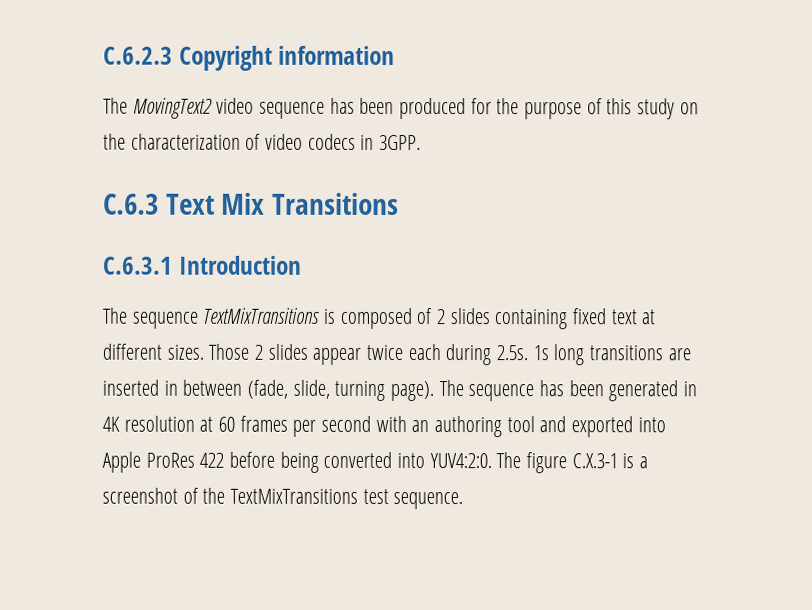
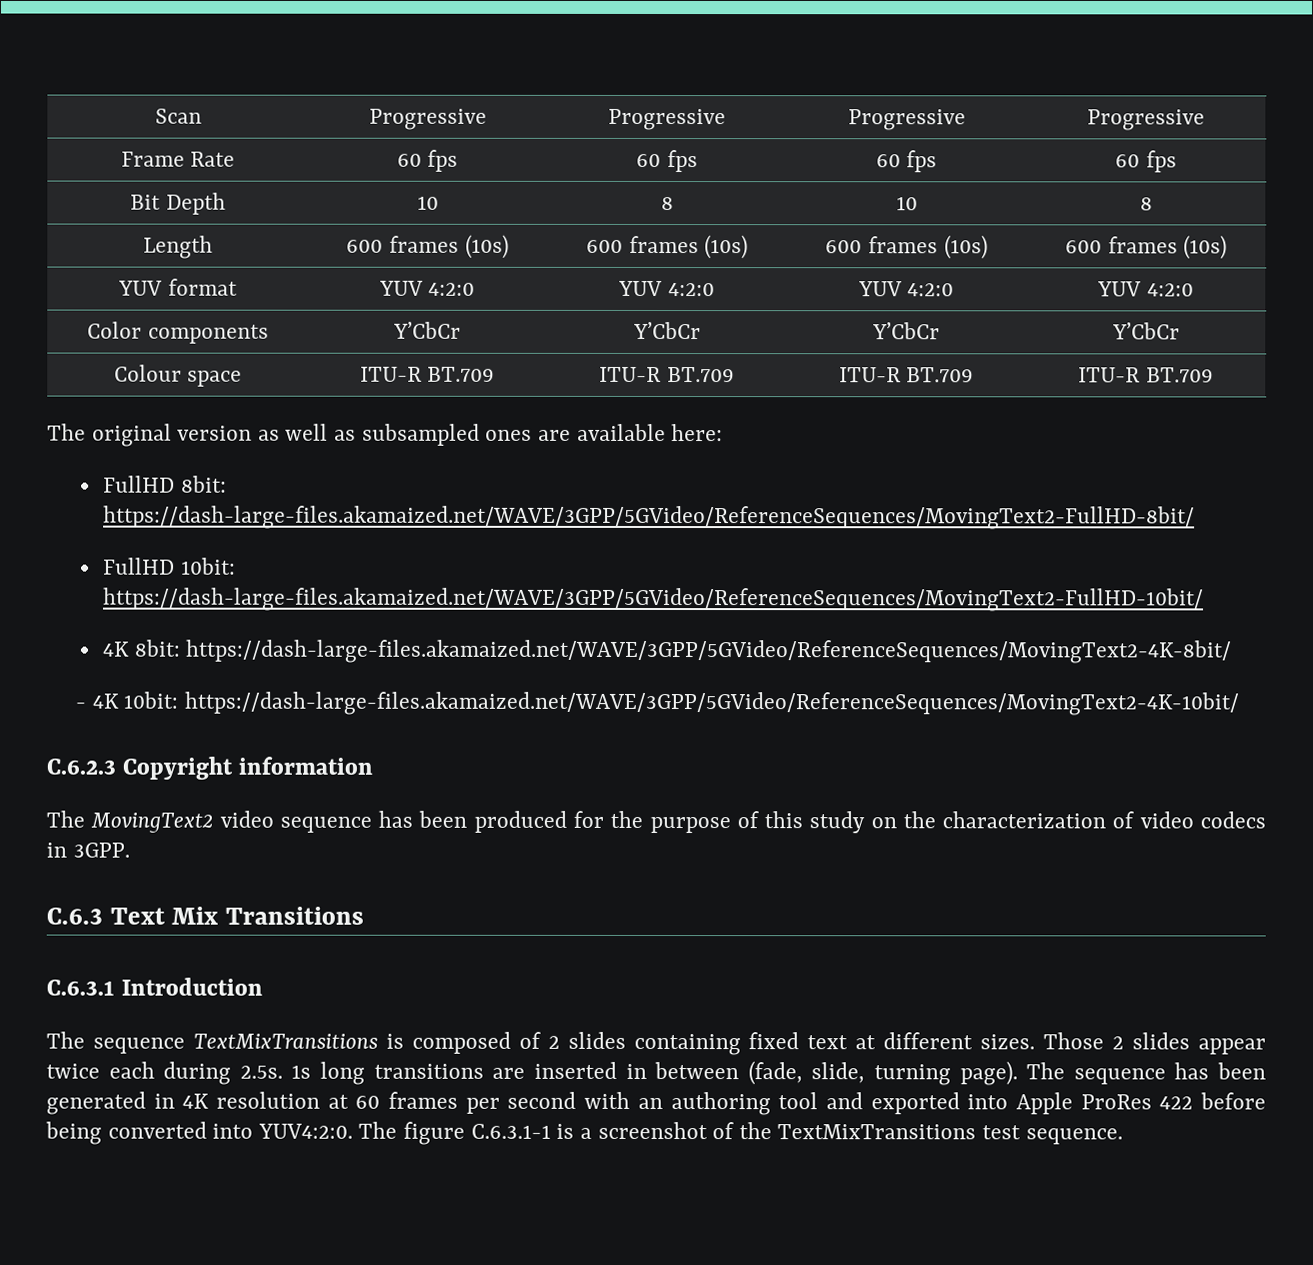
+ Scan | Progressive | Progressive | Progressive | Progressive
+ Frame Rate | 60 fps | 60 fps | 60 fps | 60 fps
+ Bit Depth | 10 | 8 | 10 | 8
+ Length | 600 frames (10s) | 600 frames (10s) | 600 frames (10s) | 600 frames (10s)
+ YUV format | YUV 4:2:0 | YUV 4:2:0 | YUV 4:2:0 | YUV 4:2:0
+ Color components | Y’CbCr | Y’CbCr | Y’CbCr | Y’CbCr
+ Colour space | ITU-R BT.709 | ITU-R BT.709 | ITU-R BT.709 | ITU-R BT.709
+ The original version as well as subsampled ones are available here:
+ FullHD 8bit: https://dash-large-files.akamaized.net/WAVE/3GPP/5GVideo/ReferenceSequences/MovingText2-FullHD-8bit/
+ FullHD 10bit: https://dash-large-files.akamaized.net/WAVE/3GPP/5GVideo/ReferenceSequences/MovingText2-FullHD-10bit/
+ 4K 8bit: https://dash-large-files.akamaized.net/WAVE/3GPP/5GVideo/ReferenceSequences/MovingText2-4K-8bit/
+ - 4K 10bit: https://dash-large-files.akamaized.net/WAVE/3GPP/5GVideo/ReferenceSequences/MovingText2-4K-10bit/
- The figure C.X.3-1 is a screenshot of the TextMixTransitions test sequence.
+ The figure C.6.3.1-1 is a screenshot of the TextMixTransitions test sequence.

